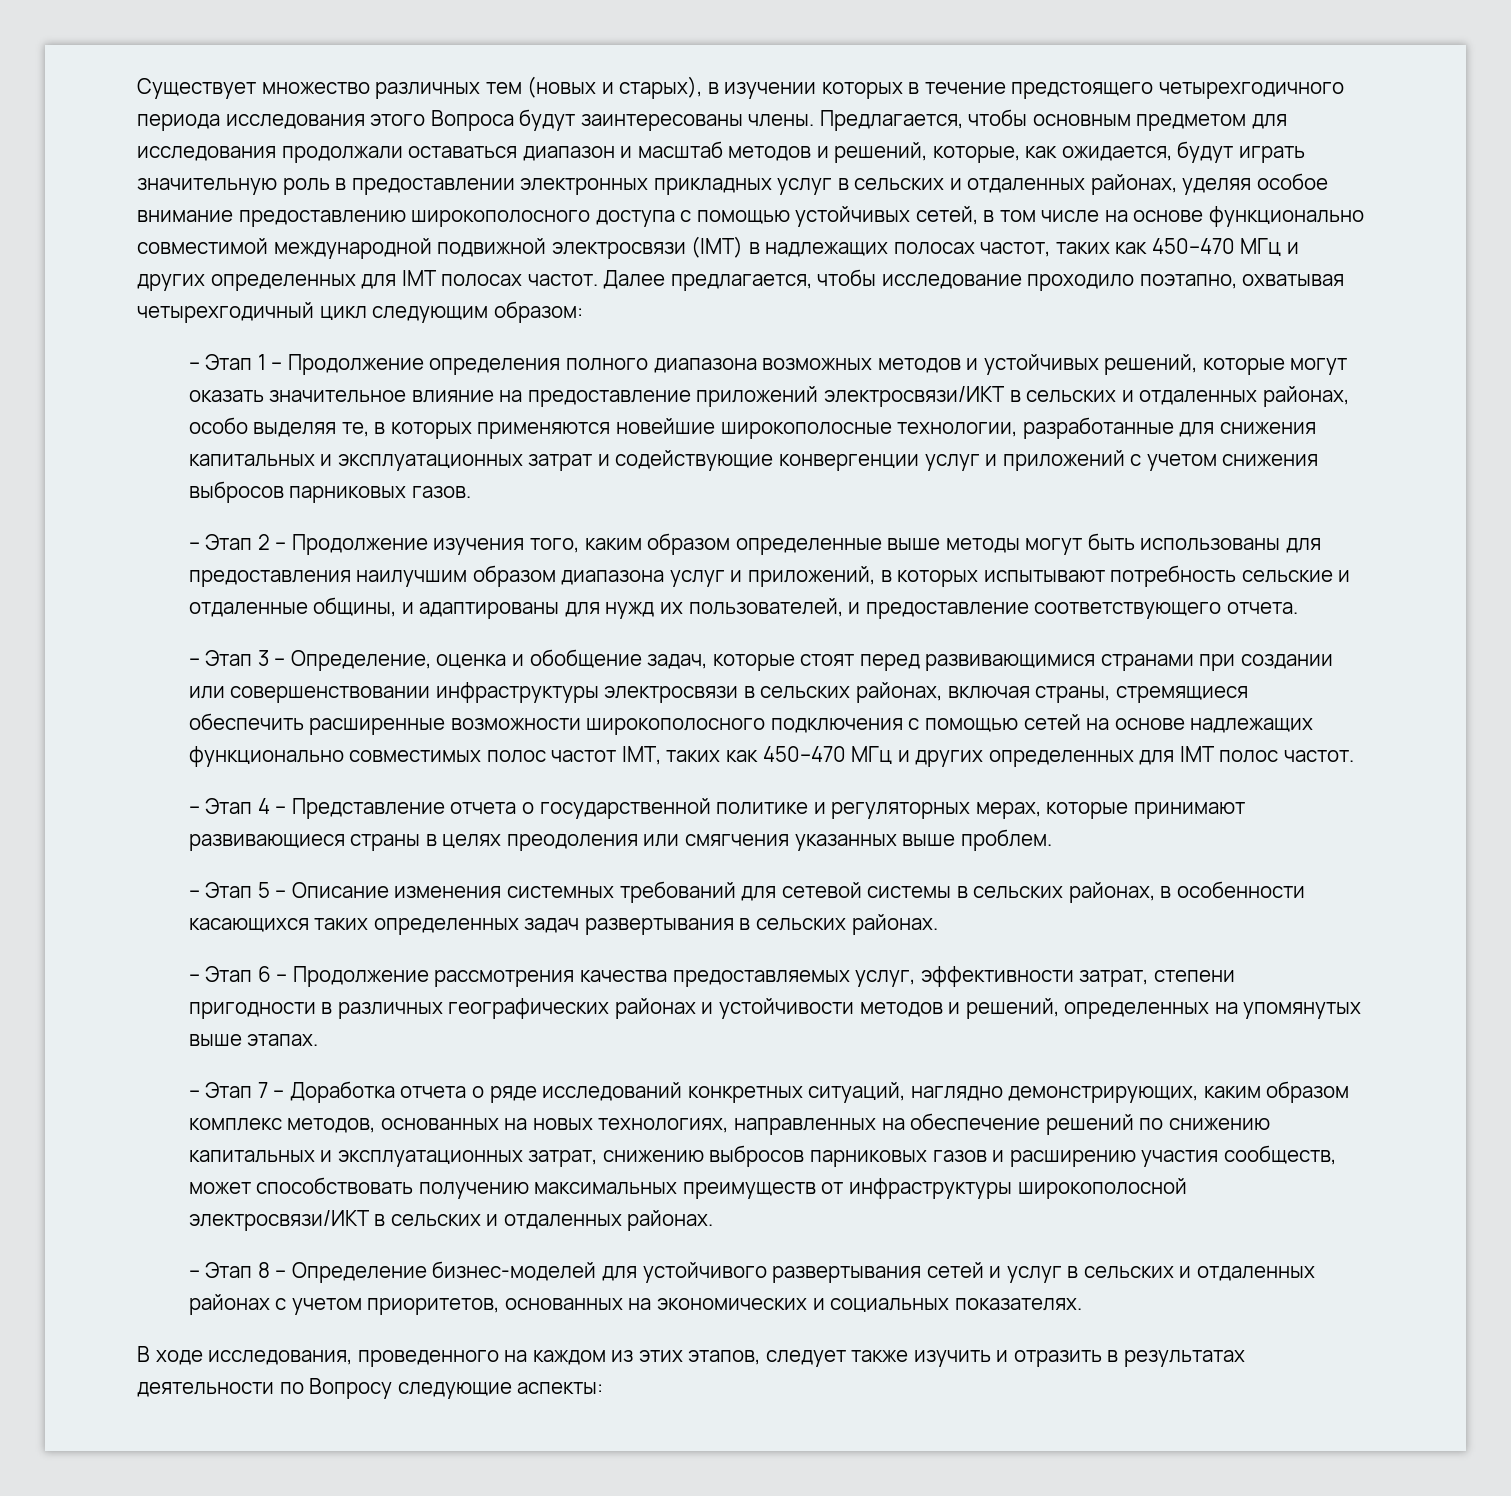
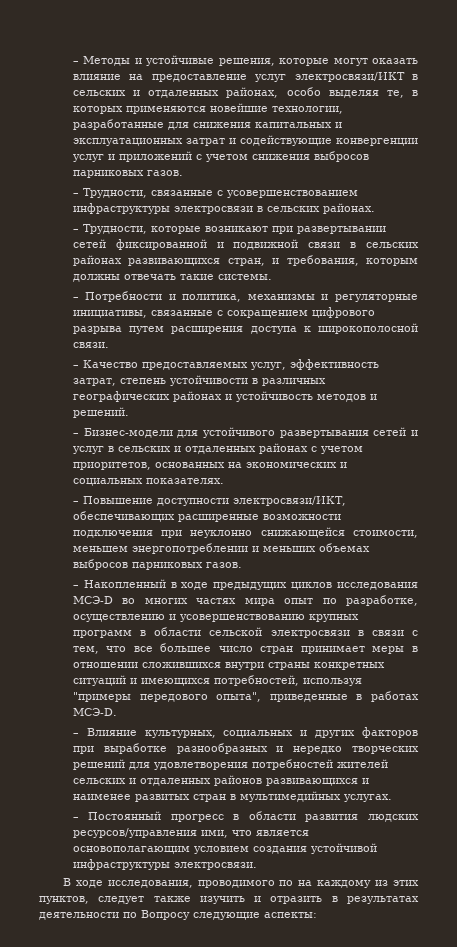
- Существует множество различных тем (новых и старых), в изучении которых в течение предстоящего четырехгодичного периода исследования этого Вопроса будут заинтересованы члены. Предлагается, чтобы основным предметом для исследования продолжали оставаться диапазон и масштаб методов и решений, которые, как ожидается, будут играть значительную роль в предоставлении электронных прикладных услуг в сельских и отдаленных районах, уделяя особое внимание предоставлению широкополосного доступа с помощью устойчивых сетей, в том числе на основе функционально совместимой международной подвижной электросвязи (IMT) в надлежащих полосах частот, таких как 450–470 МГц и других определенных для IMT полосах частот. Далее предлагается, чтобы исследование проходило поэтапно, охватывая четырехгодичный цикл следующим образом:
- – Этап 1 – Продолжение определения полного диапазона возможных методов и устойчивых решений, которые могут оказать значительное влияние на предоставление приложений электросвязи/ИКТ в сельских и отдаленных районах, особо выделяя те, в которых применяются новейшие широкополосные технологии, разработанные для снижения капитальных и эксплуатационных затрат и содействующие конвергенции услуг и приложений с учетом снижения выбросов парниковых газов.
+ – Методы и устойчивые решения, которые могут оказать влияние на предоставление услуг электросвязи/ИКТ в сельских и отдаленных районах, особо выделяя те, в которых применяются новейшие технологии, разработанные для снижения капитальных и эксплуатационных затрат и содействующие конвергенции услуг и приложений с учетом снижения выбросов парниковых газов.
- – Этап 2 – Продолжение изучения того, каким образом определенные выше методы могут быть использованы для предоставления наилучшим образом диапазона услуг и приложений, в которых испытывают потребность сельские и отдаленные общины, и адаптированы для нужд их пользователей, и предоставление соответствующего отчета.
- – Этап 3 – Определение, оценка и обобщение задач, которые стоят перед развивающимися странами при создании или совершенствовании инфраструктуры электросвязи в сельских районах, включая страны, стремящиеся обеспечить расширенные возможности широкополосного подключения с помощью сетей на основе надлежащих функционально совместимых полос частот IMT, таких как 450–470 МГц и других определенных для IMT полос частот.
- – Этап 4 – Представление отчета о государственной политике и регуляторных мерах, которые принимают развивающиеся страны в целях преодоления или смягчения указанных выше проблем.
- – Этап 5 – Описание изменения системных требований для сетевой системы в сельских районах, в особенности касающихся таких определенных задач развертывания в сельских районах.
- – Этап 6 – Продолжение рассмотрения качества предоставляемых услуг, эффективности затрат, степени пригодности в различных географических районах и устойчивости методов и решений, определенных на упомянутых выше этапах.
- – Этап 7 – Доработка отчета о ряде исследований конкретных ситуаций, наглядно демонстрирующих, каким образом комплекс методов, основанных на новых технологиях, направленных на обеспечение решений по снижению капитальных и эксплуатационных затрат, снижению выбросов парниковых газов и расширению участия сообществ, может способствовать получению максимальных преимуществ от инфраструктуры широкополосной электросвязи/ИКТ в сельских и отдаленных районах.
- – Этап 8 – Определение бизнес-моделей для устойчивого развертывания сетей и услуг в сельских и отдаленных районах с учетом приоритетов, основанных на экономических и социальных показателях.
+ – Трудности, связанные с усовершенствованием инфраструктуры электросвязи в сельских районах.
+ – Трудности, которые возникают при развертывании сетей фиксированной и подвижной связи в сельских районах развивающихся стран, и требования, которым должны отвечать такие системы.
+ – Потребности и политика, механизмы и регуляторные инициативы, связанные с сокращением цифрового разрыва путем расширения доступа к широкополосной связи.
+ – Качество предоставляемых услуг, эффективность затрат, степень устойчивости в различных географических районах и устойчивость методов и решений.
+ – Бизнес-модели для устойчивого развертывания сетей и услуг в сельских и отдаленных районах с учетом приоритетов, основанных на экономических и социальных показателях.
+ – Повышение доступности электросвязи/ИКТ, обеспечивающих расширенные возможности подключения при неуклонно снижающейся стоимости, меньшем энергопотреблении и меньших объемах выбросов парниковых газов.
+ – Накопленный в ходе предыдущих циклов исследования МСЭ-D во многих частях мира опыт по разработке, осуществлению и усовершенствованию крупных программ в области сельской электросвязи в связи с тем, что все большее число стран принимает меры в отношении сложившихся внутри страны конкретных ситуаций и имеющихся потребностей, используя "примеры передового опыта", приведенные в работах МСЭ-D.
+ – Влияние культурных, социальных и других факторов при выработке разнообразных и нередко творческих решений для удовлетворения потребностей жителей сельских и отдаленных районов развивающихся и наименее развитых стран в мультимедийных услугах.
+ – Постоянный прогресс в области развития людских ресурсов/управления ими, что является основополагающим условием создания устойчивой инфраструктуры электросвязи.
- В ходе исследования, проведенного на каждом из этих этапов, следует также изучить и отразить в результатах деятельности по Вопросу следующие аспекты:
+ В ходе исследования, проводимого по на каждому из этих пунктов, следует также изучить и отразить в результатах деятельности по Вопросу следующие аспекты:

